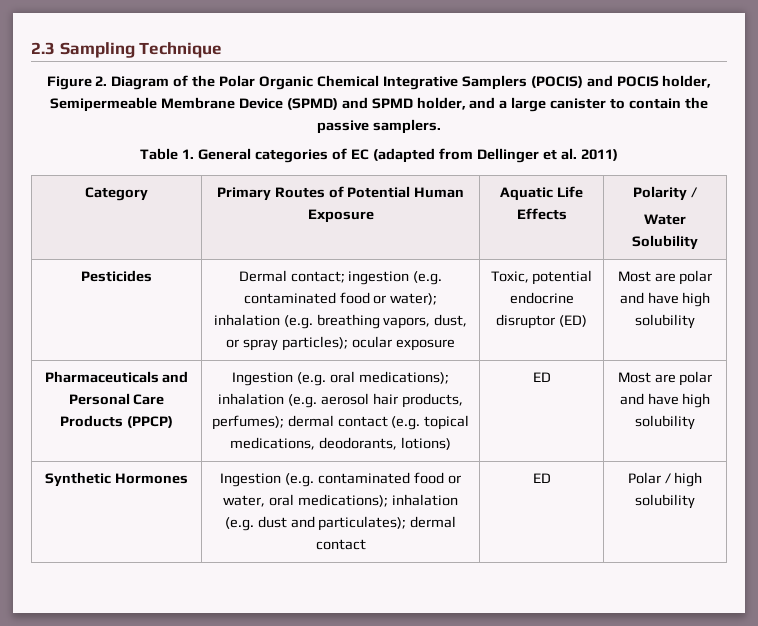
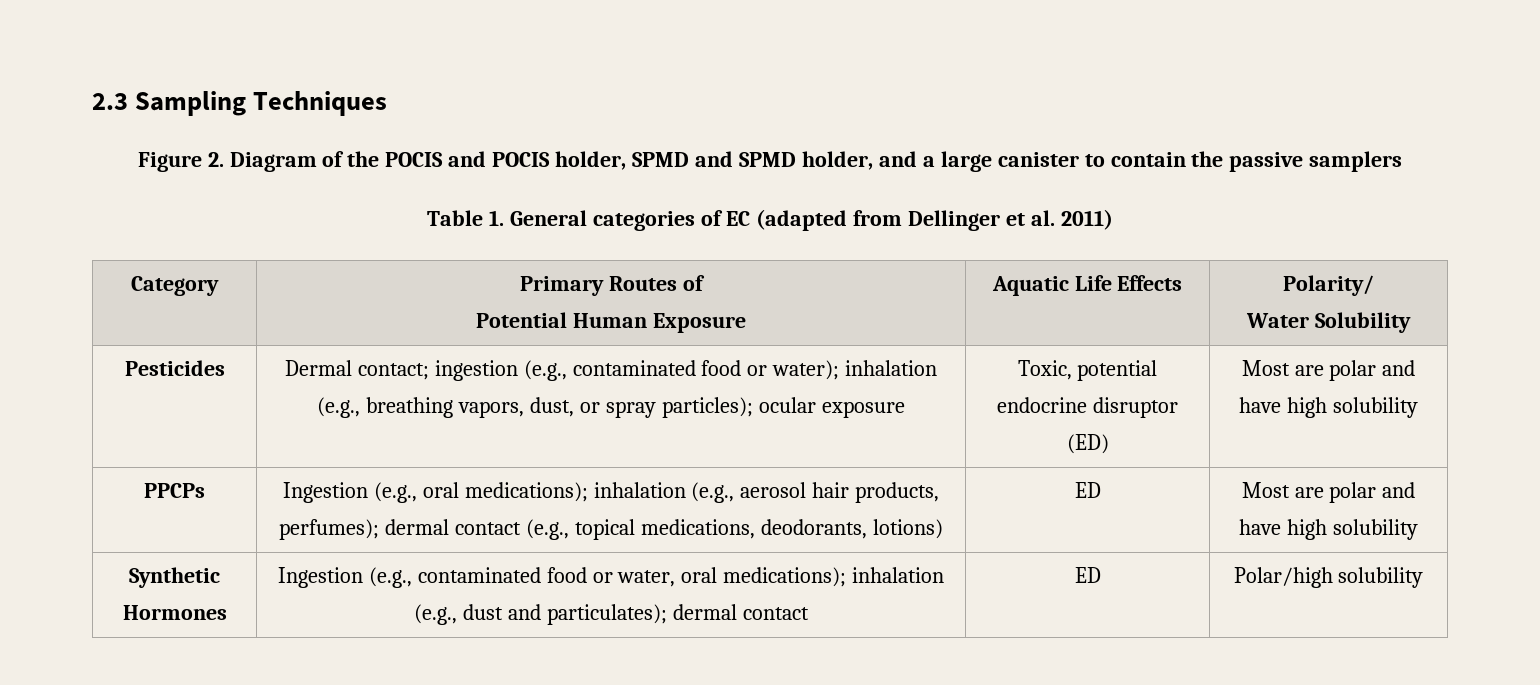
- 2.3 Sampling Technique
+ 2.3 Sampling Techniques
- Figure 2. Diagram of the Polar Organic Chemical Integrative Samplers (POCIS) and POCIS holder, Semipermeable Membrane Device (SPMD) and SPMD holder, and a large canister to contain the passive samplers.
+ Figure 2. Diagram of the POCIS and POCIS holder, SPMD and SPMD holder, and a large canister to contain the passive samplers
- Category | Primary Routes of Potential Human Exposure | Aquatic Life Effects | Polarity /
+ Category | Primary Routes of
+ Potential Human Exposure | Aquatic Life Effects | Polarity/
- Pesticides | Dermal contact; ingestion (e.g. contaminated food or water); inhalation (e.g. breathing vapors, dust, or spray particles); ocular exposure | Toxic, potential endocrine disruptor (ED) | Most are polar and have high solubility
+ Pesticides | Dermal contact; ingestion (e.g., contaminated food or water); inhalation (e.g., breathing vapors, dust, or spray particles); ocular exposure | Toxic, potential endocrine disruptor (ED) | Most are polar and have high solubility
- Pharmaceuticals and Personal Care Products (PPCP) | Ingestion (e.g. oral medications); inhalation (e.g. aerosol hair products, perfumes); dermal contact (e.g. topical medications, deodorants, lotions) | ED | Most are polar and have high solubility
+ PPCPs | Ingestion (e.g., oral medications); inhalation (e.g., aerosol hair products, perfumes); dermal contact (e.g., topical medications, deodorants, lotions) | ED | Most are polar and have high solubility
- Synthetic Hormones | Ingestion (e.g. contaminated food or water, oral medications); inhalation (e.g. dust and particulates); dermal contact | ED | Polar / high solubility
+ Synthetic Hormones | Ingestion (e.g., contaminated food or water, oral medications); inhalation (e.g., dust and particulates); dermal contact | ED | Polar/high solubility

